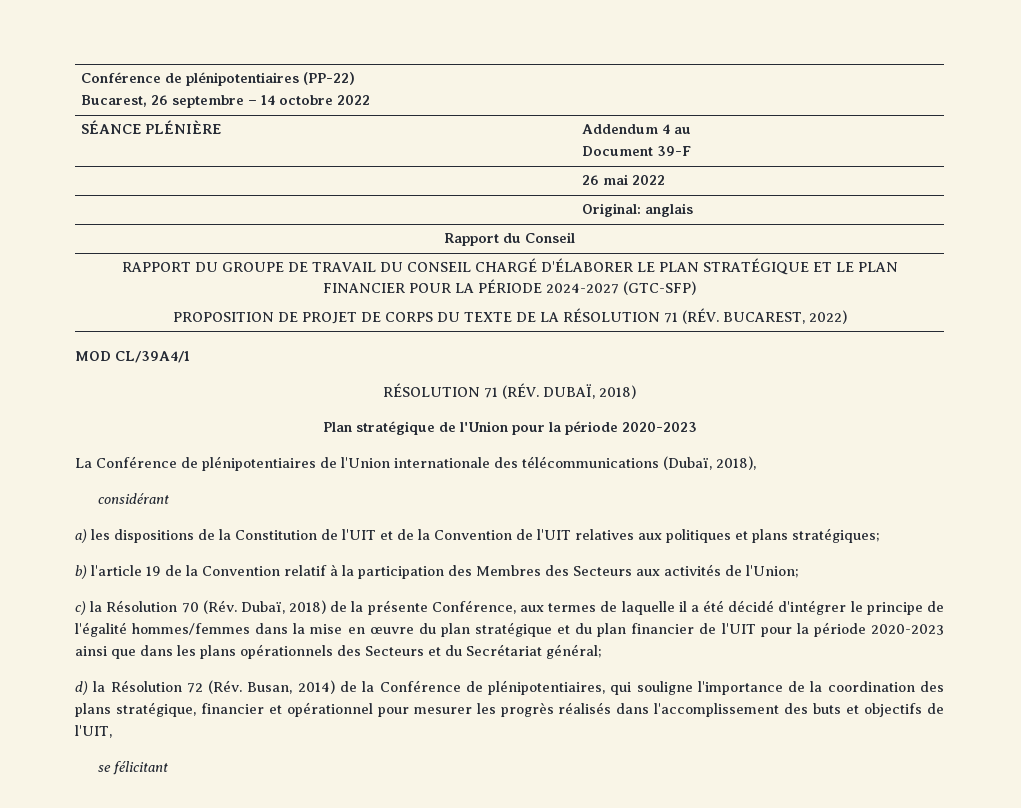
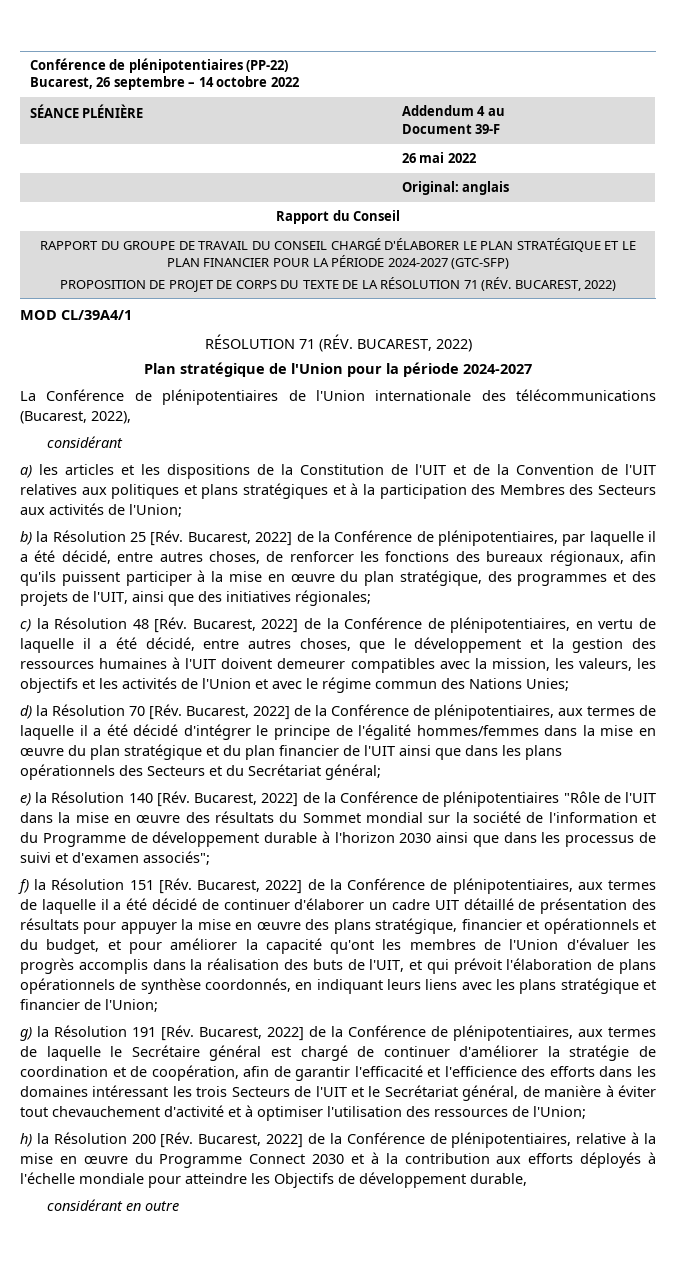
  MOD CL/39A4/1
- RÉSOLUTION 71 (RÉV. DUBAÏ, 2018)
+ RÉSOLUTION 71 (RÉV. BUCAREST, 2022)
- Plan stratégique de l'Union pour la période 2020-2023
+ Plan stratégique de l'Union pour la période 2024-2027
- La Conférence de plénipotentiaires de l'Union internationale des télécommunications (Dubaï, 2018),
+ La Conférence de plénipotentiaires de l'Union internationale des télécommunications (Bucarest, 2022),
- a) les dispositions de la Constitution de l'UIT et de la Convention de l'UIT relatives aux politiques et plans stratégiques;
- b) l'article 19 de la Convention relatif à la participation des Membres des Secteurs aux activités de l'Union;
+ a) les articles et les dispositions de la Constitution de l'UIT et de la Convention de l'UIT relatives aux politiques et plans stratégiques et à la participation des Membres des Secteurs aux activités de l'Union;
- c) la Résolution 70 (Rév. Dubaï, 2018) de la présente Conférence, aux termes de laquelle il a été décidé d'intégrer le principe de l'égalité hommes/femmes dans la mise en œuvre du plan stratégique et du plan financier de l'UIT pour la période 2020-2023 ainsi que dans les plans opérationnels des Secteurs et du Secrétariat général;
+ b) la Résolution 25 [Rév. Bucarest, 2022] de la Conférence de plénipotentiaires, par laquelle il a été décidé, entre autres choses, de renforcer les fonctions des bureaux régionaux, afin qu'ils puissent participer à la mise en œuvre du plan stratégique, des programmes et des projets de l'UIT, ainsi que des initiatives régionales;
+ c) la Résolution 48 [Rév. Bucarest, 2022] de la Conférence de plénipotentiaires, en vertu de laquelle il a été décidé, entre autres choses, que le développement et la gestion des ressources humaines à l'UIT doivent demeurer compatibles avec la mission, les valeurs, les objectifs et les activités de l'Union et avec le régime commun des Nations Unies;
+ d) la Résolution 70 [Rév. Bucarest, 2022] de la Conférence de plénipotentiaires, aux termes de laquelle il a été décidé d'intégrer le principe de l'égalité hommes/femmes dans la mise en œuvre du plan stratégique et du plan financier de l'UIT ainsi que dans les plans opérationnels des Secteurs et du Secrétariat général;
- d) la Résolution 72 (Rév. Busan, 2014) de la Conférence de plénipotentiaires, qui souligne l'importance de la coordination des plans stratégique, financier et opérationnel pour mesurer les progrès réalisés dans l'accomplissement des buts et objectifs de l'UIT,
- se félicitant
+ e) la Résolution 140 [Rév. Bucarest, 2022] de la Conférence de plénipotentiaires "Rôle de l'UIT dans la mise en œuvre des résultats du Sommet mondial sur la société de l'information et du Programme de développement durable à l'horizon 2030 ainsi que dans les processus de suivi et d'examen associés";
+ f) la Résolution 151 [Rév. Bucarest, 2022] de la Conférence de plénipotentiaires, aux termes de laquelle il a été décidé de continuer d'élaborer un cadre UIT détaillé de présentation des résultats pour appuyer la mise en œuvre des plans stratégique, financier et opérationnels et du budget, et pour améliorer la capacité qu'ont les membres de l'Union d'évaluer les progrès accomplis dans la réalisation des buts de l'UIT, et qui prévoit l'élaboration de plans opérationnels de synthèse coordonnés, en indiquant leurs liens avec les plans stratégique et financier de l'Union;
+ g) la Résolution 191 [Rév. Bucarest, 2022] de la Conférence de plénipotentiaires, aux termes de laquelle le Secrétaire général est chargé de continuer d'améliorer la stratégie de coordination et de coopération, afin de garantir l'efficacité et l'efficience des efforts dans les domaines intéressant les trois Secteurs de l'UIT et le Secrétariat général, de manière à éviter tout chevauchement d'activité et à optimiser l'utilisation des ressources de l'Union;
+ h) la Résolution 200 [Rév. Bucarest, 2022] de la Conférence de plénipotentiaires, relative à la mise en œuvre du Programme Connect 2030 et à la contribution aux efforts déployés à l'échelle mondiale pour atteindre les Objectifs de développement durable,
+ considérant en outre

